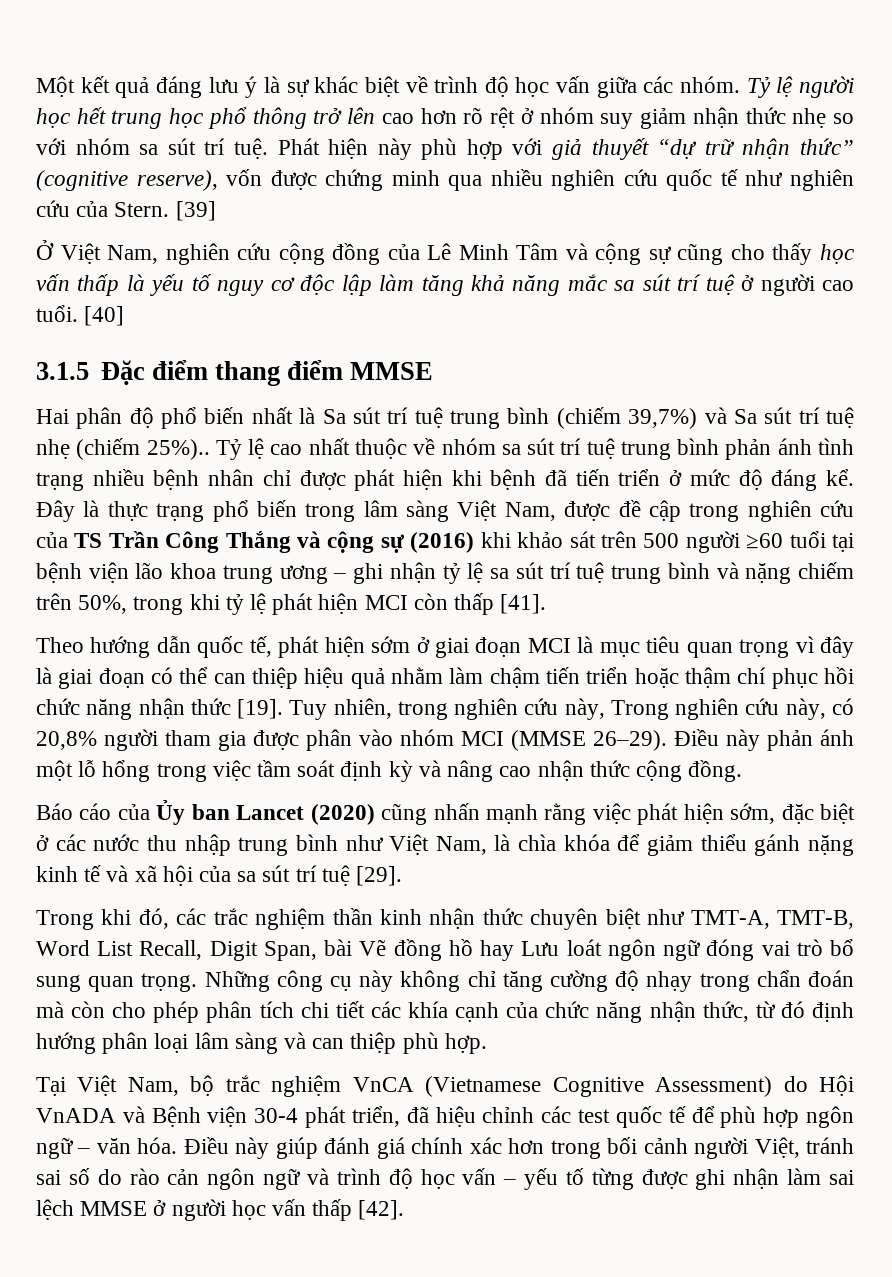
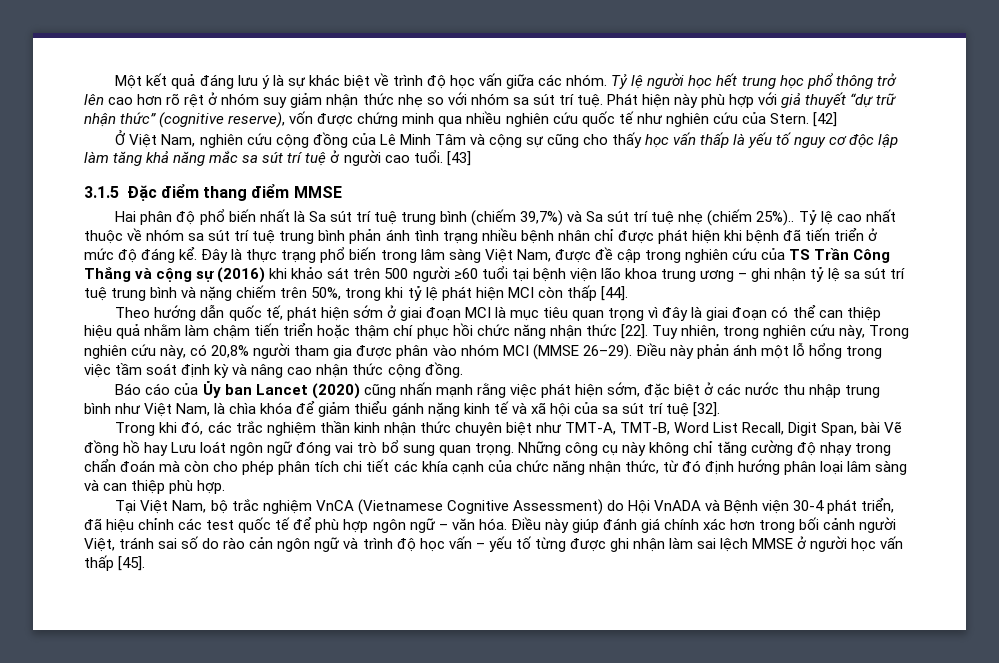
- [39]
+ [42]
- [40]
+ [43]
- Đây là thực trạng phổ biến trong lâm sàng Việt Nam, được đề cập trong nghiên cứu của TS Trần Công Thắng và cộng sự (2016) khi khảo sát trên 500 người ≥60 tuổi tại bệnh viện lão khoa trung ương – ghi nhận tỷ lệ sa sút trí tuệ trung bình và nặng chiếm trên 50%, trong khi tỷ lệ phát hiện MCI còn thấp [41].
+ Đây là thực trạng phổ biến trong lâm sàng Việt Nam, được đề cập trong nghiên cứu của TS Trần Công Thắng và cộng sự (2016) khi khảo sát trên 500 người ≥60 tuổi tại bệnh viện lão khoa trung ương – ghi nhận tỷ lệ sa sút trí tuệ trung bình và nặng chiếm trên 50%, trong khi tỷ lệ phát hiện MCI còn thấp [44].
- Theo hướng dẫn quốc tế, phát hiện sớm ở giai đoạn MCI là mục tiêu quan trọng vì đây là giai đoạn có thể can thiệp hiệu quả nhằm làm chậm tiến triển hoặc thậm chí phục hồi chức năng nhận thức [19].
+ Theo hướng dẫn quốc tế, phát hiện sớm ở giai đoạn MCI là mục tiêu quan trọng vì đây là giai đoạn có thể can thiệp hiệu quả nhằm làm chậm tiến triển hoặc thậm chí phục hồi chức năng nhận thức [22].
- Báo cáo của Ủy ban Lancet (2020) cũng nhấn mạnh rằng việc phát hiện sớm, đặc biệt ở các nước thu nhập trung bình như Việt Nam, là chìa khóa để giảm thiểu gánh nặng kinh tế và xã hội của sa sút trí tuệ [29].
+ Báo cáo của Ủy ban Lancet (2020) cũng nhấn mạnh rằng việc phát hiện sớm, đặc biệt ở các nước thu nhập trung bình như Việt Nam, là chìa khóa để giảm thiểu gánh nặng kinh tế và xã hội của sa sút trí tuệ [32].
- Điều này giúp đánh giá chính xác hơn trong bối cảnh người Việt, tránh sai số do rào cản ngôn ngữ và trình độ học vấn – yếu tố từng được ghi nhận làm sai lệch MMSE ở người học vấn thấp [42].
+ Điều này giúp đánh giá chính xác hơn trong bối cảnh người Việt, tránh sai số do rào cản ngôn ngữ và trình độ học vấn – yếu tố từng được ghi nhận làm sai lệch MMSE ở người học vấn thấp [45].

